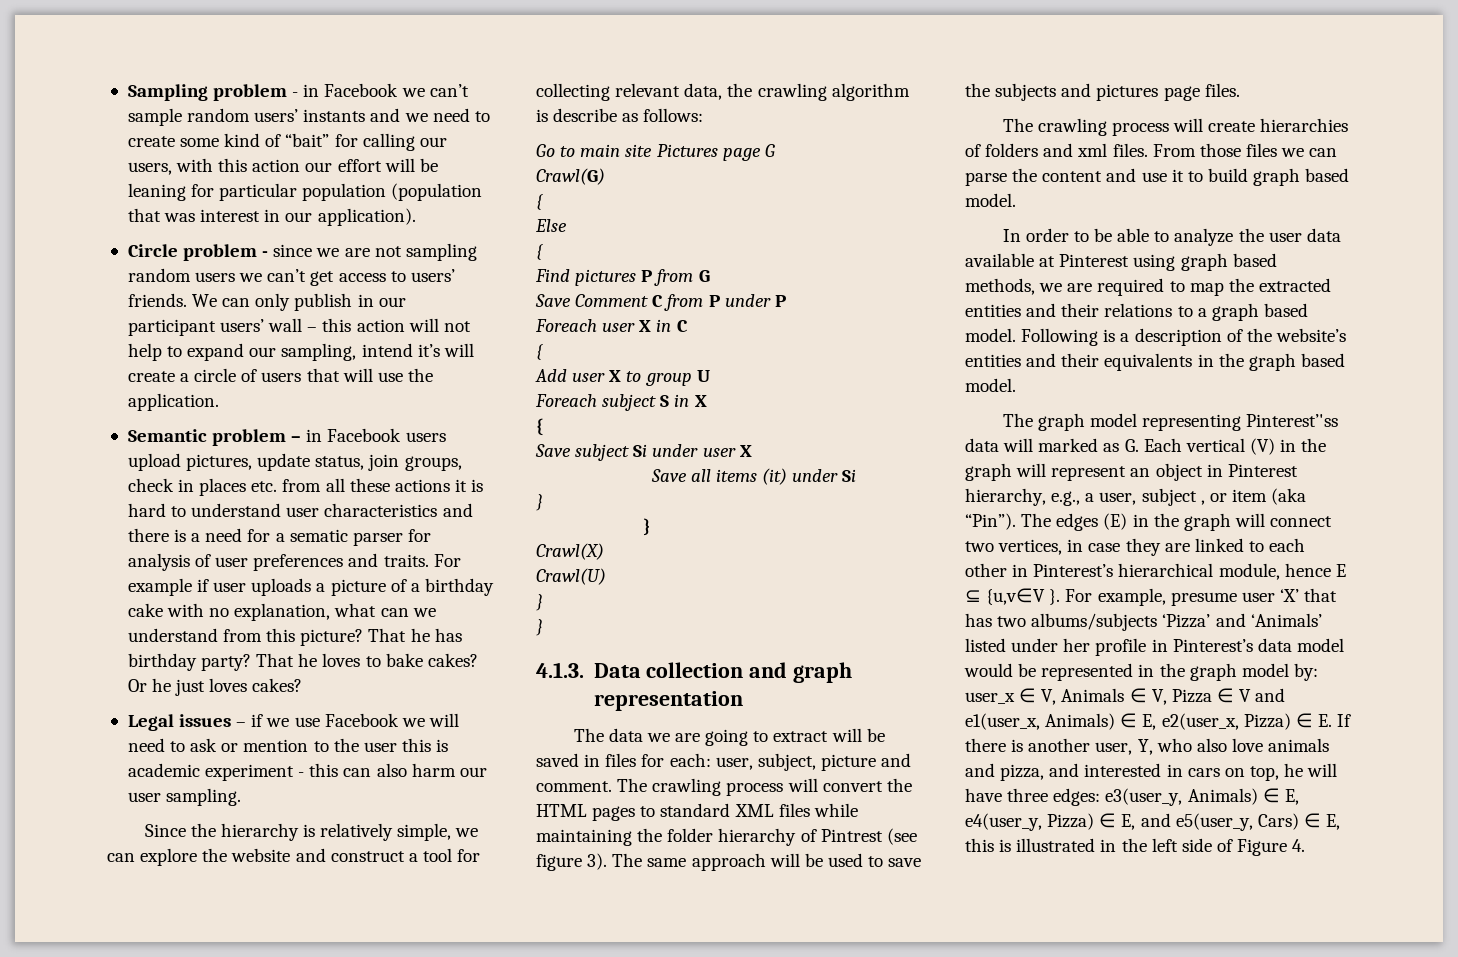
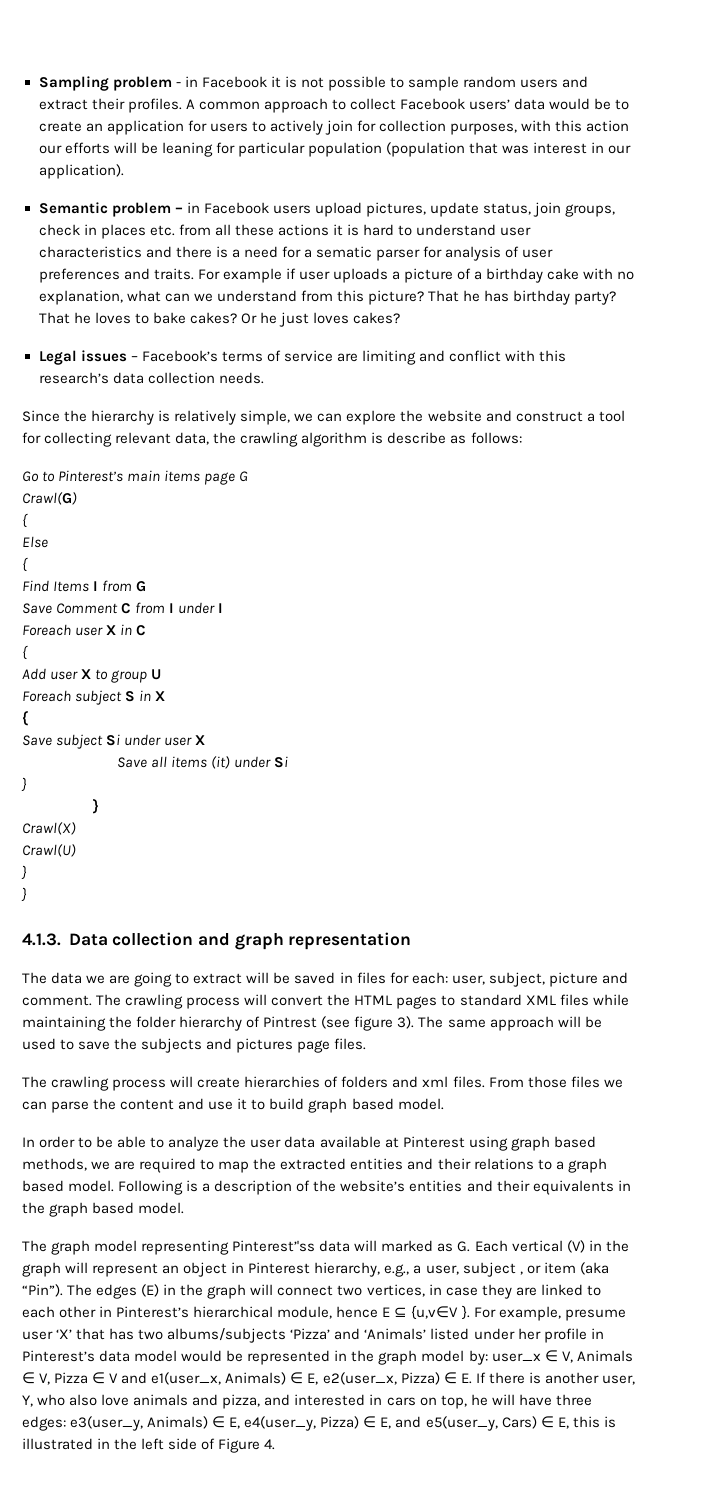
- Sampling problem - in Facebook we can’t sample random users’ instants and we need to create some kind of “bait” for calling our users, with this action our effort will be leaning for particular population (population that was interest in our application).
+ Sampling problem - in Facebook it is not possible to sample random users and extract their profiles. A common approach to collect Facebook users’ data would be to create an application for users to actively join for collection purposes, with this action our efforts will be leaning for particular population (population that was interest in our application).
- Circle problem - since we are not sampling random users we can’t get access to users’ friends. We can only publish in our participant users’ wall – this action will not help to expand our sampling, intend it’s will create a circle of users that will use the application.
- Legal issues – if we use Facebook we will need to ask or mention to the user this is academic experiment - this can also harm our user sampling.
+ Legal issues – Facebook’s terms of service are limiting and conflict with this research’s data collection needs.
- Go to main site Pictures page G
+ Go to Pinterest’s main items page G
- Find pictures P from G
+ Find Items I from G
- Save Comment C from P under P
+ Save Comment C from I under I

